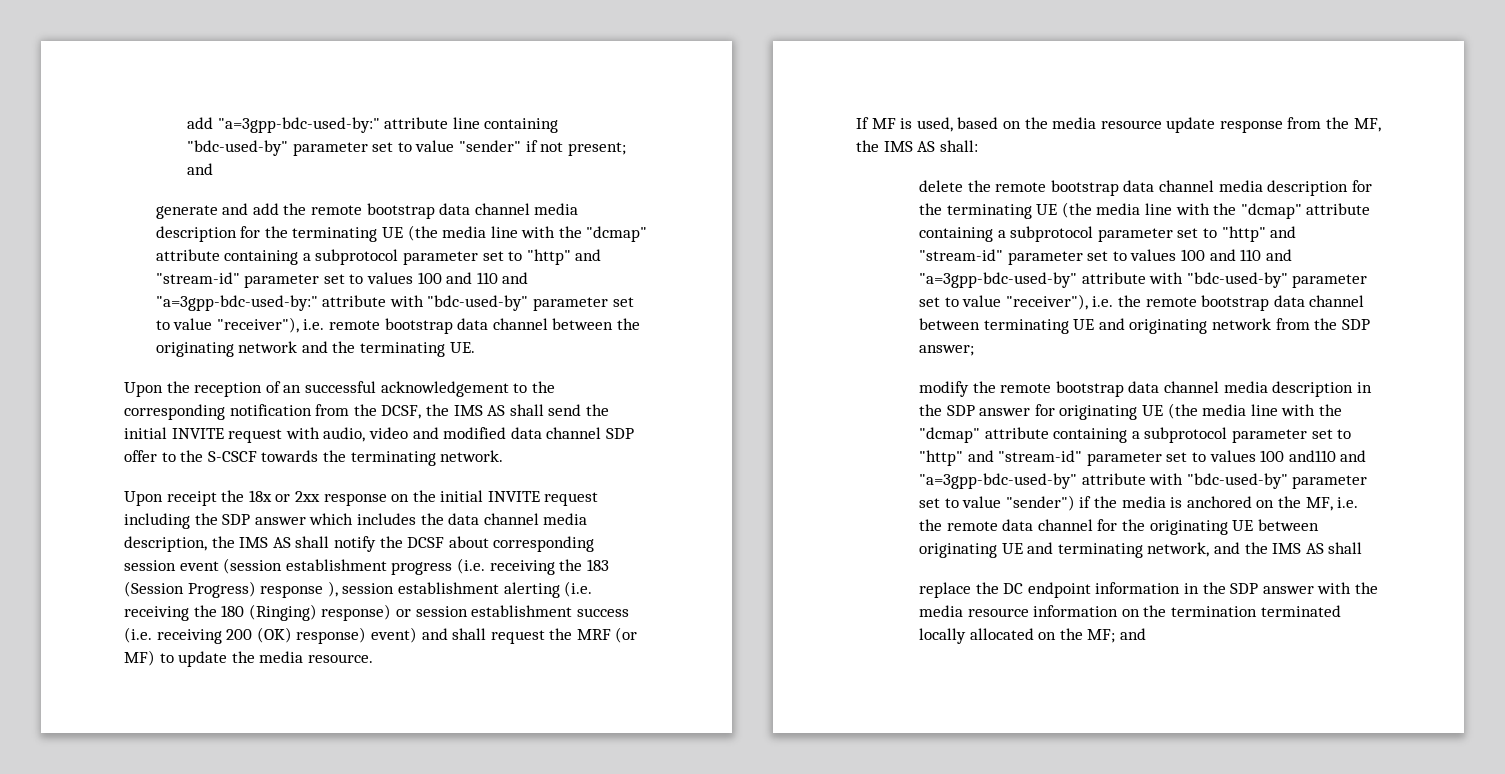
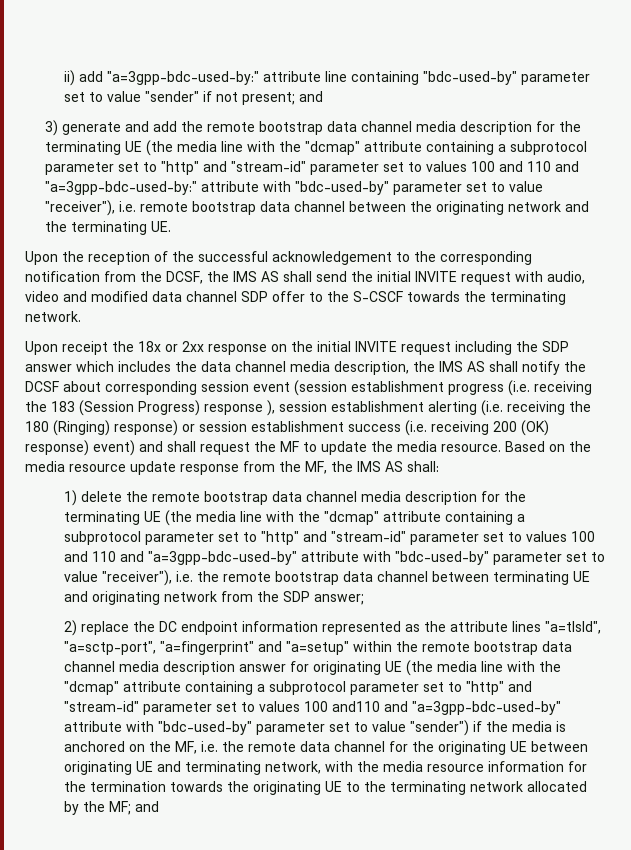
- add "a=3gpp-bdc-used-by:" attribute line containing "bdc-used-by" parameter set to value "sender" if not present; and
+ ii) add "a=3gpp-bdc-used-by:" attribute line containing "bdc-used-by" parameter set to value "sender" if not present; and
- generate and add the remote bootstrap data channel media description for the terminating UE (the media line with the "dcmap" attribute containing a subprotocol parameter set to "http" and "stream-id" parameter set to values 100 and 110 and "a=3gpp-bdc-used-by:" attribute with "bdc-used-by" parameter set to value "receiver"), i.e. remote bootstrap data channel between the originating network and the terminating UE.
+ 3) generate and add the remote bootstrap data channel media description for the terminating UE (the media line with the "dcmap" attribute containing a subprotocol parameter set to "http" and "stream-id" parameter set to values 100 and 110 and "a=3gpp-bdc-used-by:" attribute with "bdc-used-by" parameter set to value "receiver"), i.e. remote bootstrap data channel between the originating network and the terminating UE.
- Upon the reception of an successful acknowledgement to the corresponding notification from the DCSF, the IMS AS shall send the initial INVITE request with audio, video and modified data channel SDP offer to the S-CSCF towards the terminating network.
+ Upon the reception of the successful acknowledgement to the corresponding notification from the DCSF, the IMS AS shall send the initial INVITE request with audio, video and modified data channel SDP offer to the S-CSCF towards the terminating network.
- Upon receipt the 18x or 2xx response on the initial INVITE request including the SDP answer which includes the data channel media description, the IMS AS shall notify the DCSF about corresponding session event (session establishment progress (i.e. receiving the 183 (Session Progress) response ), session establishment alerting (i.e. receiving the 180 (Ringing) response) or session establishment success (i.e. receiving 200 (OK) response) event) and shall request the MRF (or MF) to update the media resource.
- If MF is used, based on the media resource update response from the MF, the IMS AS shall:
+ Upon receipt the 18x or 2xx response on the initial INVITE request including the SDP answer which includes the data channel media description, the IMS AS shall notify the DCSF about corresponding session event (session establishment progress (i.e. receiving the 183 (Session Progress) response ), session establishment alerting (i.e. receiving the 180 (Ringing) response) or session establishment success (i.e. receiving 200 (OK) response) event) and shall request the MF to update the media resource. Based on the media resource update response from the MF, the IMS AS shall:
- delete the remote bootstrap data channel media description for the terminating UE (the media line with the "dcmap" attribute containing a subprotocol parameter set to "http" and "stream-id" parameter set to values 100 and 110 and "a=3gpp-bdc-used-by" attribute with "bdc-used-by" parameter set to value "receiver"), i.e. the remote bootstrap data channel between terminating UE and originating network from the SDP answer;
+ 1) delete the remote bootstrap data channel media description for the terminating UE (the media line with the "dcmap" attribute containing a subprotocol parameter set to "http" and "stream-id" parameter set to values 100 and 110 and "a=3gpp-bdc-used-by" attribute with "bdc-used-by" parameter set to value "receiver"), i.e. the remote bootstrap data channel between terminating UE and originating network from the SDP answer;
- modify the remote bootstrap data channel media description in the SDP answer for originating UE (the media line with the "dcmap" attribute containing a subprotocol parameter set to "http" and "stream-id" parameter set to values 100 and110 and "a=3gpp-bdc-used-by" attribute with "bdc-used-by" parameter set to value "sender") if the media is anchored on the MF, i.e. the remote data channel for the originating UE between originating UE and terminating network, and the IMS AS shall
- replace the DC endpoint information in the SDP answer with the media resource information on the termination terminated locally allocated on the MF;
+ 2) replace the DC endpoint information represented as the attribute lines "a=tlsId", "a=sctp-port", "a=fingerprint" and "a=setup" within the remote bootstrap data channel media description answer for originating UE (the media line with the "dcmap" attribute containing a subprotocol parameter set to "http" and "stream-id" parameter set to values 100 and110 and "a=3gpp-bdc-used-by" attribute with "bdc-used-by" parameter set to value "sender") if the media is anchored on the MF, i.e. the remote data channel for the originating UE between originating UE and terminating network, with the media resource information for the termination towards the originating UE to the terminating network allocated by the MF;

